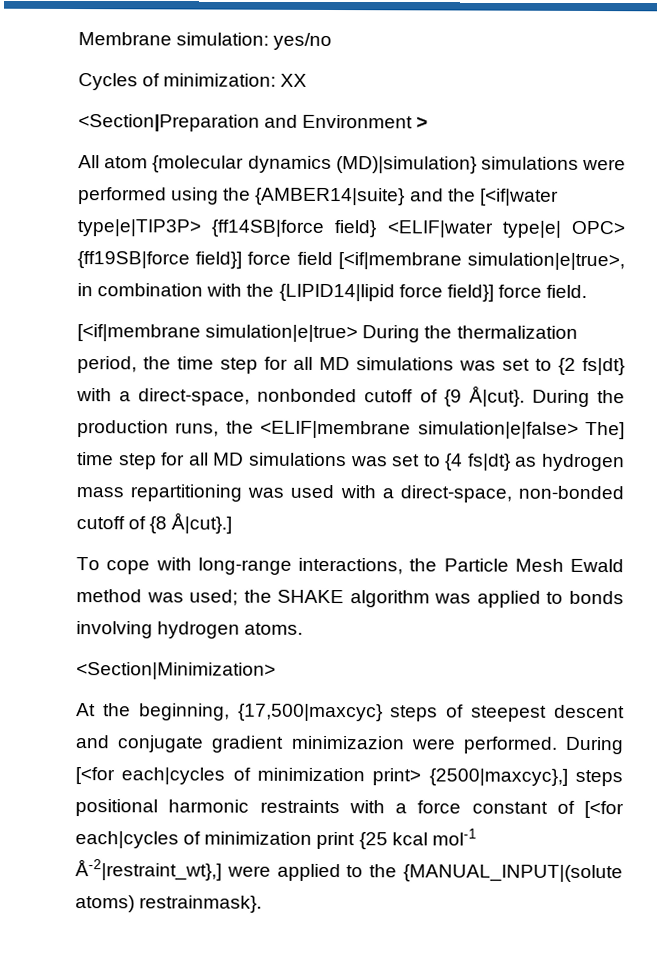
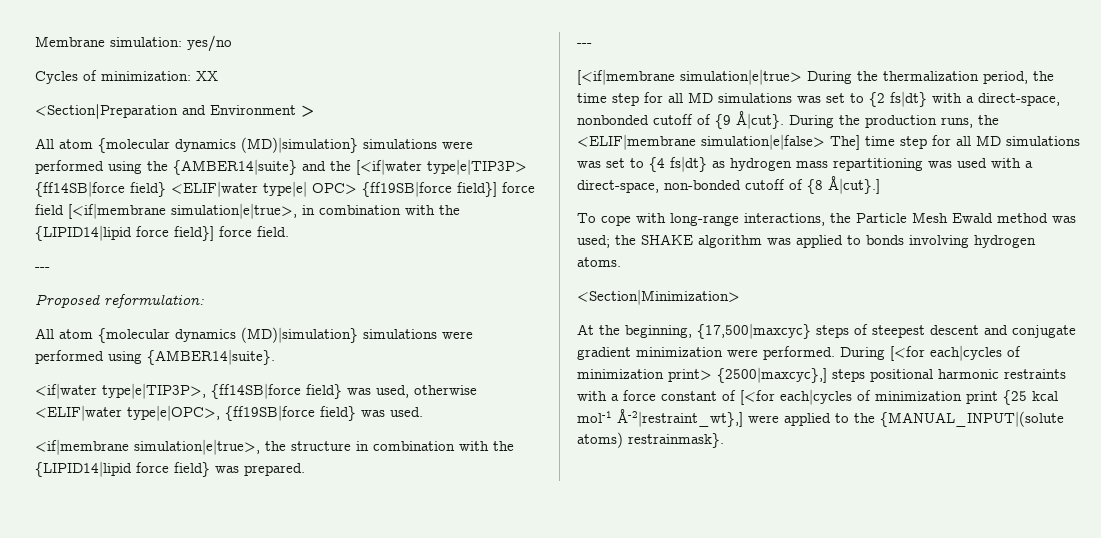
  All atom {molecular dynamics (MD)|simulation} simulations were performed using the {AMBER14|suite} and the [<if|water type|e|TIP3P> {ff14SB|force field} <ELIF|water type|e| OPC> {ff19SB|force field}] force field [<if|membrane simulation|e|true>, in combination with the {LIPID14|lipid force field}] force field.
+ ---
+ Proposed reformulation:
+ All atom {molecular dynamics (MD)|simulation} simulations were performed using {AMBER14|suite}.
+ <if|water type|e|TIP3P>, {ff14SB|force field} was used, otherwise <ELIF|water type|e|OPC>, {ff19SB|force field} was used.
+ <if|membrane simulation|e|true>, the structure in combination with the {LIPID14|lipid force field} was prepared.
+ ---
- At the beginning, {17,500|maxcyc} steps of steepest descent and conjugate gradient minimizazion were performed.
+ At the beginning, {17,500|maxcyc} steps of steepest descent and conjugate gradient minimization were performed.

